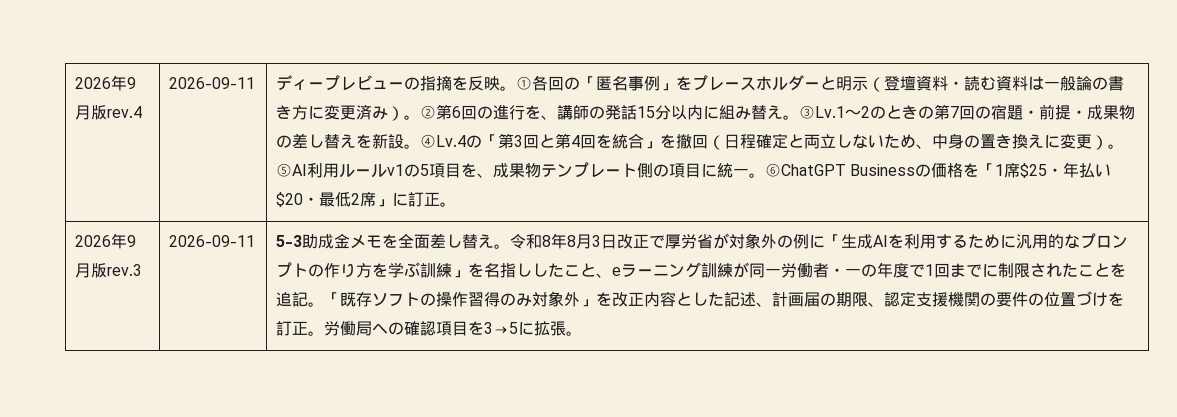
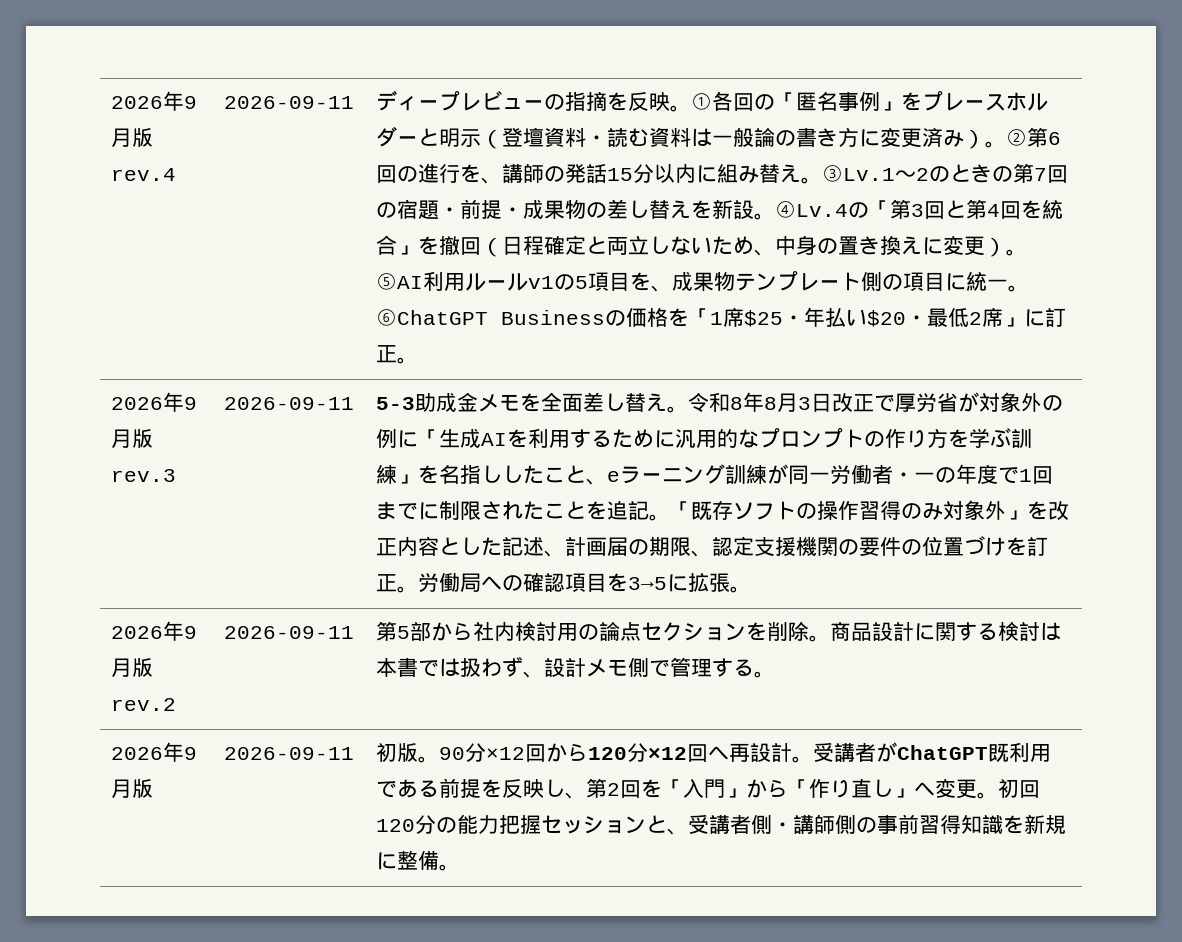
+ 2026年9月版rev.2 | 2026-09-11 | 第5部から社内検討用の論点セクションを削除。商品設計に関する検討は本書では扱わず、設計メモ側で管理する。
+ 2026年9月版 | 2026-09-11 | 初版。90分×12回から120分×12回へ再設計。受講者がChatGPT既利用である前提を反映し、第2回を「入門」から「作り直し」へ変更。初回120分の能力把握セッションと、受講者側・講師側の事前習得知識を新規に整備。

